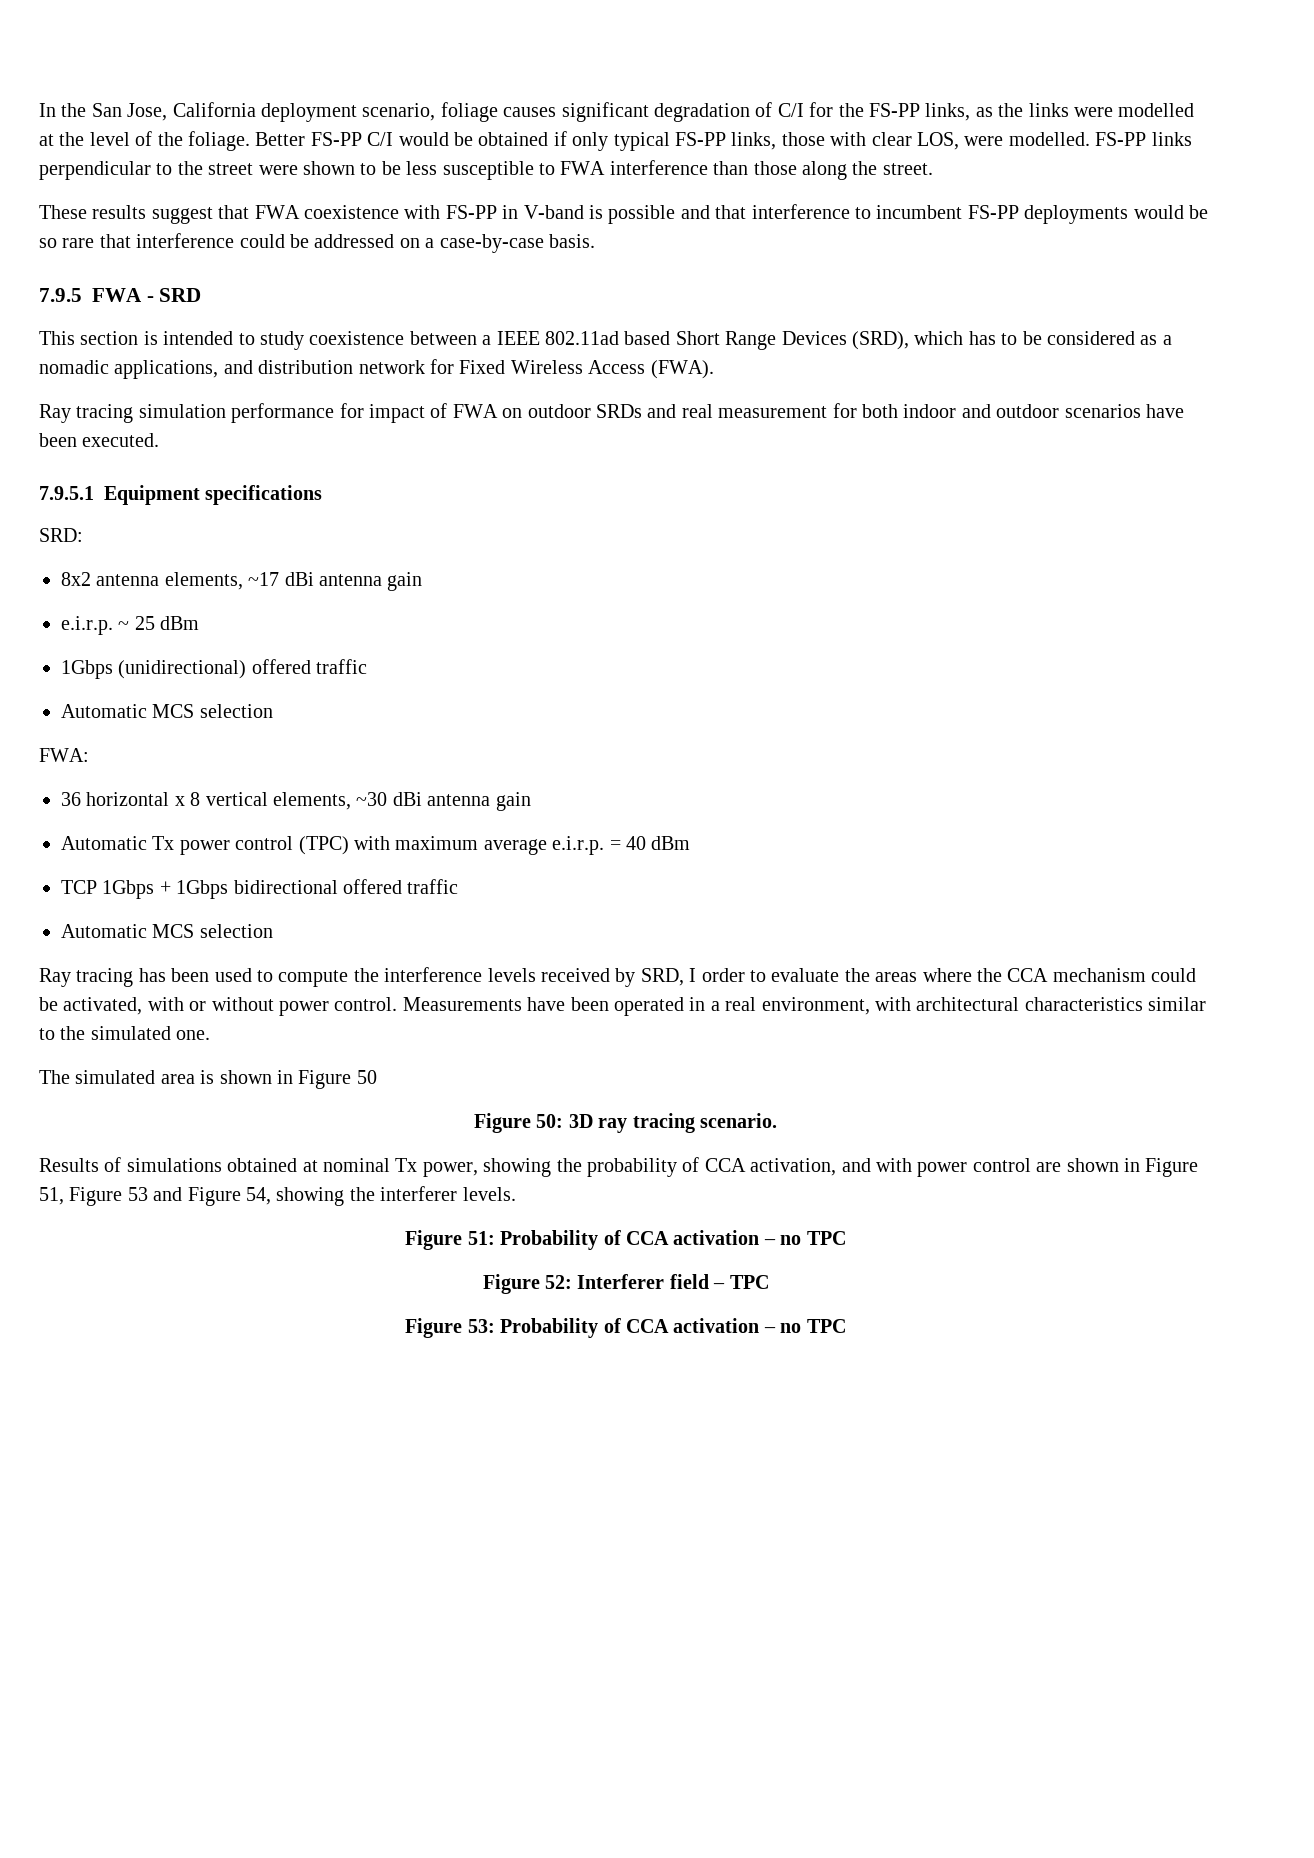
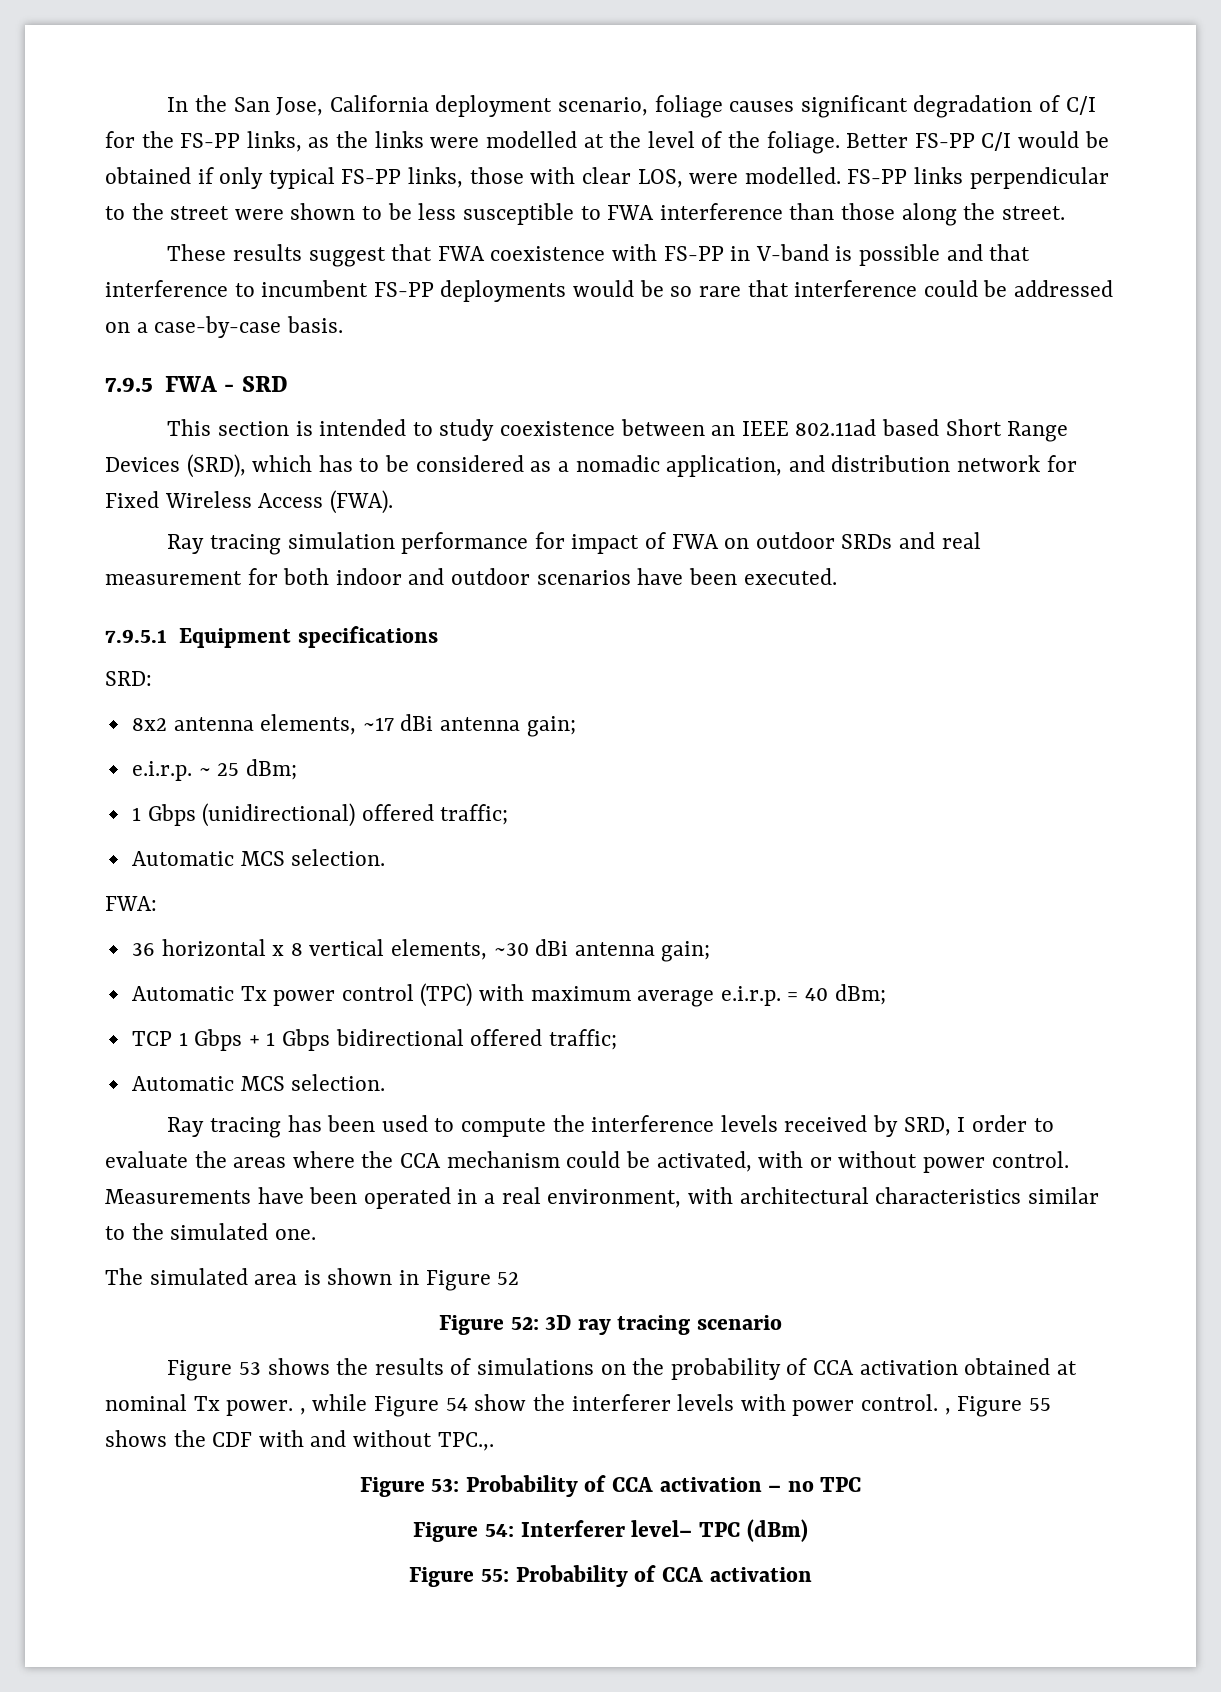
- This section is intended to study coexistence between a IEEE 802.11ad based Short Range Devices (SRD), which has to be considered as a nomadic applications, and distribution network for Fixed Wireless Access (FWA).
+ This section is intended to study coexistence between an IEEE 802.11ad based Short Range Devices (SRD), which has to be considered as a nomadic application, and distribution network for Fixed Wireless Access (FWA).
- 8x2 antenna elements, ~17 dBi antenna gain
+ 8x2 antenna elements, ~17 dBi antenna gain;
- e.i.r.p. ~ 25 dBm
- 1Gbps (unidirectional) offered traffic
- Automatic MCS selection
+ e.i.r.p. ~ 25 dBm;
+ 1 Gbps (unidirectional) offered traffic;
+ Automatic MCS selection.
- 36 horizontal x 8 vertical elements, ~30 dBi antenna gain
+ 36 horizontal x 8 vertical elements, ~30 dBi antenna gain;
- Automatic Tx power control (TPC) with maximum average e.i.r.p. = 40 dBm
+ Automatic Tx power control (TPC) with maximum average e.i.r.p. = 40 dBm;
- TCP 1Gbps + 1Gbps bidirectional offered traffic
- Automatic MCS selection
+ TCP 1 Gbps + 1 Gbps bidirectional offered traffic;
+ Automatic MCS selection.
- The simulated area is shown in Figure 50
- Figure 50: 3D ray tracing scenario.
- Results of simulations obtained at nominal Tx power, showing the probability of CCA activation, and with power control are shown in Figure 51, Figure 53 and Figure 54, showing the interferer levels.
- Figure 51: Probability of CCA activation – no TPC
- Figure 52: Interferer field – TPC
+ The simulated area is shown in Figure 52
+ Figure 52: 3D ray tracing scenario
+ Figure 53 shows the results of simulations on the probability of CCA activation obtained at nominal Tx power. , while Figure 54 show the interferer levels with power control. , Figure 55 shows the CDF with and without TPC.,.
+ Figure 54: Interferer level– TPC (dBm)
+ Figure 55: Probability of CCA activation

